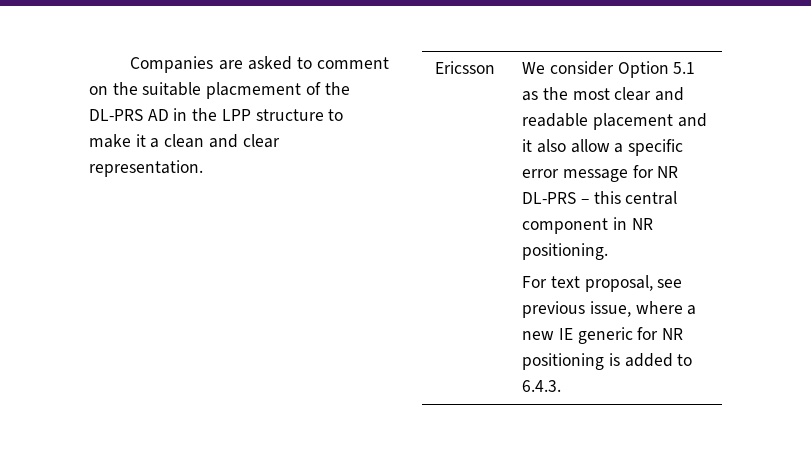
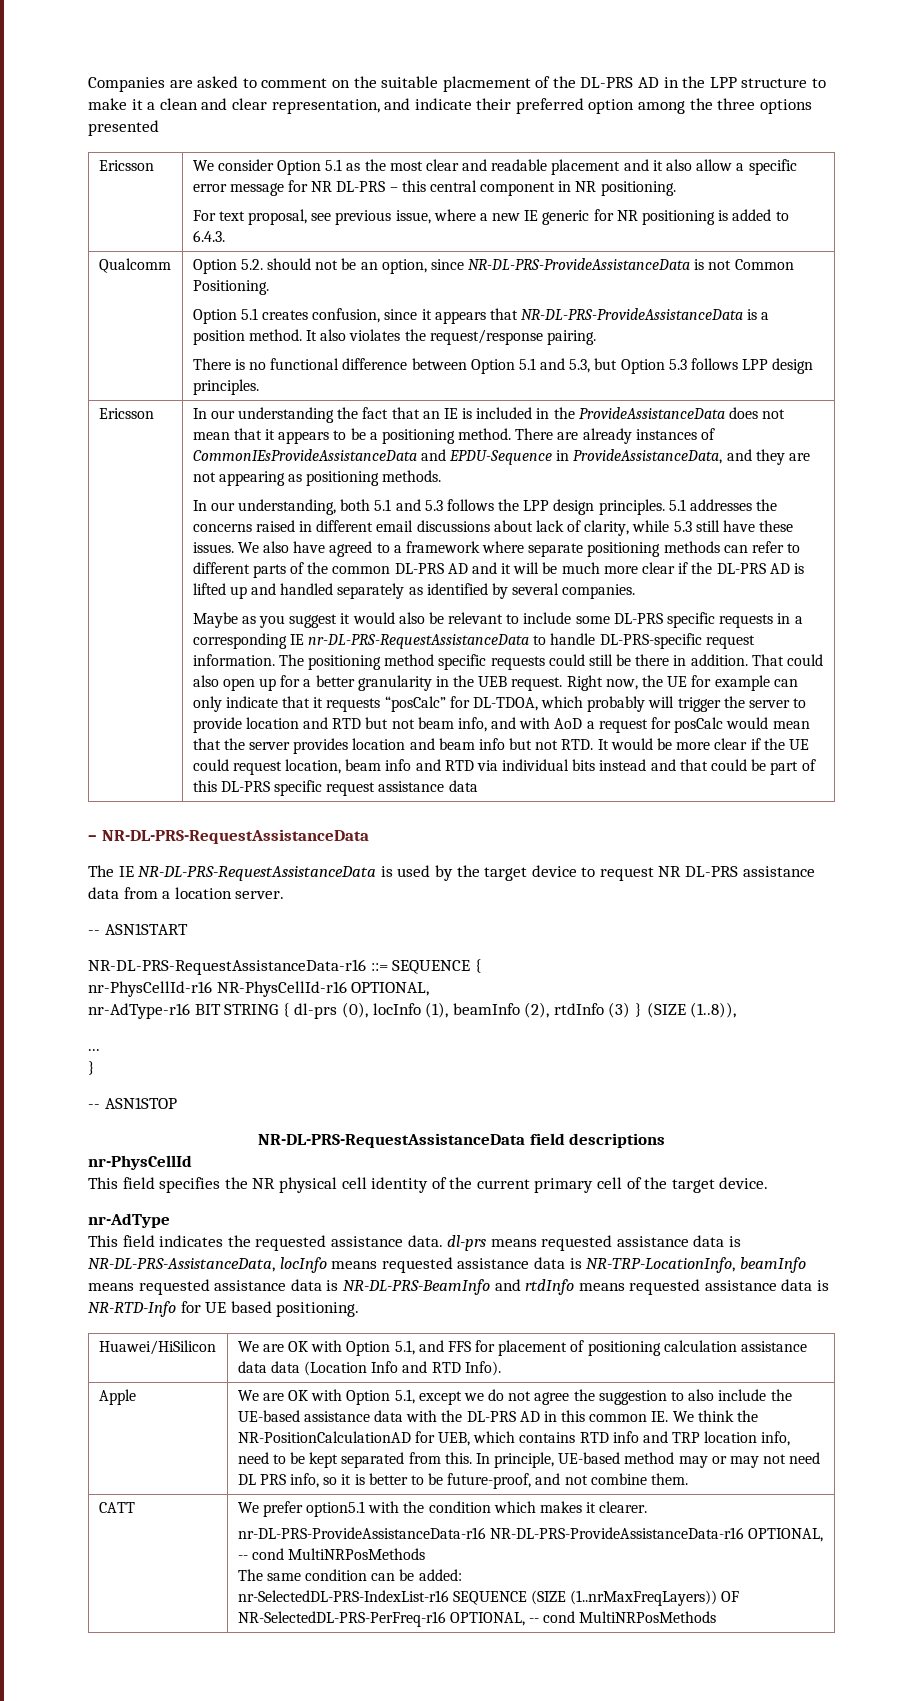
- Companies are asked to comment on the suitable placmement of the DL-PRS AD in the LPP structure to make it a clean and clear representation.
+ Companies are asked to comment on the suitable placmement of the DL-PRS AD in the LPP structure to make it a clean and clear representation, and indicate their preferred option among the three options presented
+ Qualcomm | Option 5.2. should not be an option, since NR-DL-PRS-ProvideAssistanceData is not Common Positioning.
+ Option 5.1 creates confusion, since it appears that NR-DL-PRS-ProvideAssistanceData is a position method. It also violates the request/response pairing.
+ There is no functional difference between Option 5.1 and 5.3, but Option 5.3 follows LPP design principles.
+ Ericsson | In our understanding the fact that an IE is included in the ProvideAssistanceData does not mean that it appears to be a positioning method. There are already instances of CommonIEsProvideAssistanceData and EPDU-Sequence in ProvideAssistanceData, and they are not appearing as positioning methods.
+ In our understanding, both 5.1 and 5.3 follows the LPP design principles. 5.1 addresses the concerns raised in different email discussions about lack of clarity, while 5.3 still have these issues. We also have agreed to a framework where separate positioning methods can refer to different parts of the common DL-PRS AD and it will be much more clear if the DL-PRS AD is lifted up and handled separately as identified by several companies.
+ Maybe as you suggest it would also be relevant to include some DL-PRS specific requests in a corresponding IE nr-DL-PRS-RequestAssistanceData to handle DL-PRS-specific request information. The positioning method specific requests could still be there in addition. That could also open up for a better granularity in the UEB request. Right now, the UE for example can only indicate that it requests “posCalc” for DL-TDOA, which probably will trigger the server to provide location and RTD but not beam info, and with AoD a request for posCalc would mean that the server provides location and beam info but not RTD. It would be more clear if the UE could request location, beam info and RTD via individual bits instead and that could be part of this DL-PRS specific request assistance data
+ – NR-DL-PRS-RequestAssistanceData
+ The IE NR-DL-PRS-RequestAssistanceData is used by the target device to request NR DL-PRS assistance data from a location server.
+ -- ASN1START
+ NR-DL-PRS-RequestAssistanceData-r16 ::= SEQUENCE {
+ nr-PhysCellId-r16 NR-PhysCellId-r16 OPTIONAL,
+ nr-AdType-r16 BIT STRING { dl-prs (0), locInfo (1), beamInfo (2), rtdInfo (3) } (SIZE (1..8)),
+ ...
+ }
+ -- ASN1STOP
+ NR-DL-PRS-RequestAssistanceData field descriptions
+ nr-PhysCellId
+ This field specifies the NR physical cell identity of the current primary cell of the target device.
+ nr-AdType
+ This field indicates the requested assistance data. dl-prs means requested assistance data is NR-DL-PRS-AssistanceData, locInfo means requested assistance data is NR-TRP-LocationInfo, beamInfo means requested assistance data is NR-DL-PRS-BeamInfo and rtdInfo means requested assistance data is NR-RTD-Info for UE based positioning.
+ Huawei/HiSilicon | We are OK with Option 5.1, and FFS for placement of positioning calculation assistance data data (Location Info and RTD Info).
+ Apple | We are OK with Option 5.1, except we do not agree the suggestion to also include the UE-based assistance data with the DL-PRS AD in this common IE. We think the NR-PositionCalculationAD for UEB, which contains RTD info and TRP location info, need to be kept separated from this. In principle, UE-based method may or may not need DL PRS info, so it is better to be future-proof, and not combine them.
+ CATT | We prefer option5.1 with the condition which makes it clearer.
+ nr-DL-PRS-ProvideAssistanceData-r16 NR-DL-PRS-ProvideAssistanceData-r16 OPTIONAL, -- cond MultiNRPosMethods
+ The same condition can be added:
+ nr-SelectedDL-PRS-IndexList-r16 SEQUENCE (SIZE (1..nrMaxFreqLayers)) OF NR-SelectedDL-PRS-PerFreq-r16 OPTIONAL, -- cond MultiNRPosMethods

